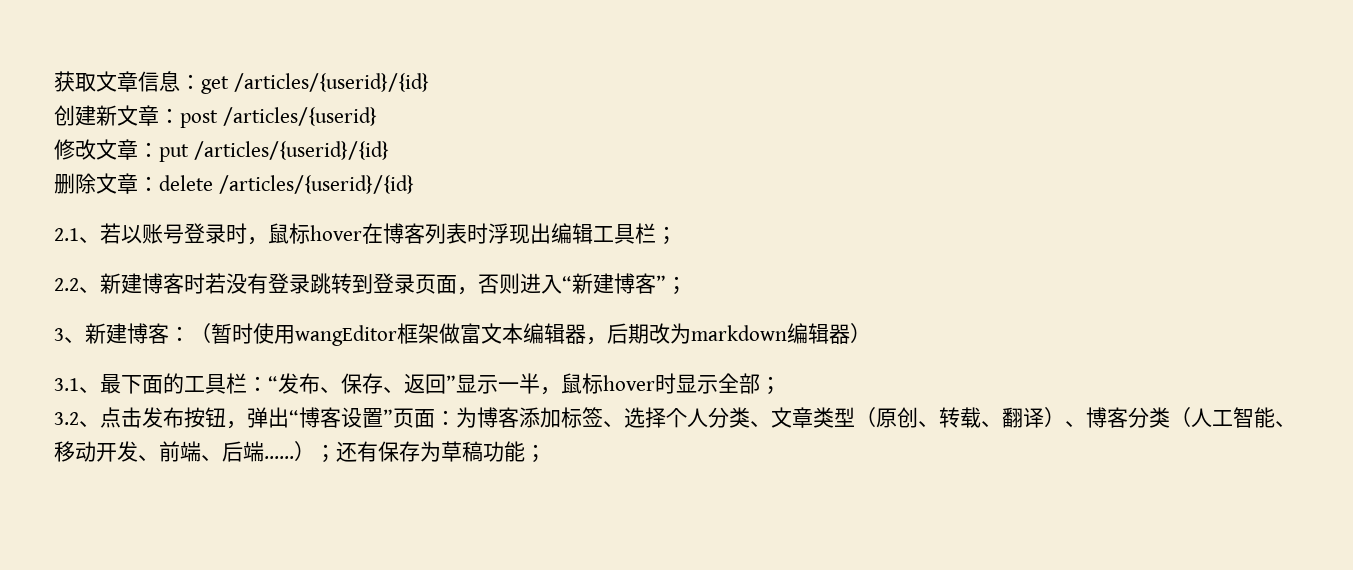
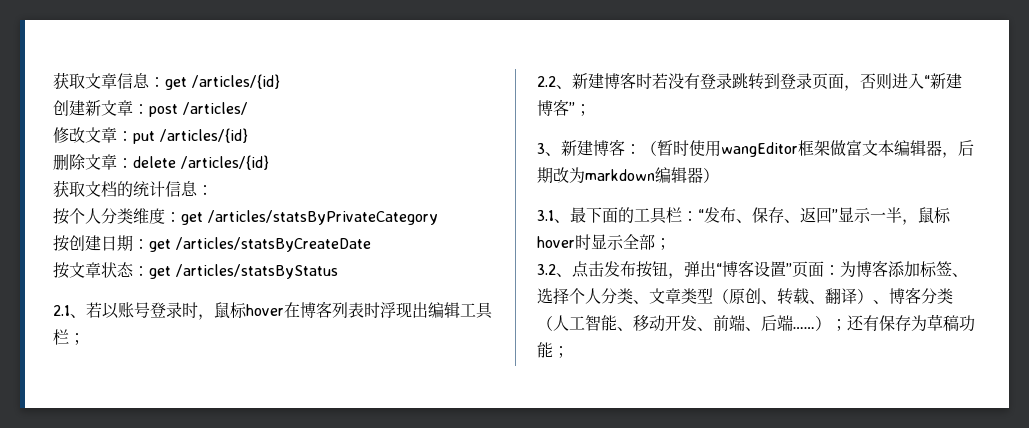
- 获取文章信息：get /articles/{userid}/{id}
+ 获取文章信息：get /articles/{id}
- 创建新文章：post /articles/{userid}
+ 创建新文章：post /articles/
- 修改文章：put /articles/{userid}/{id}
+ 修改文章：put /articles/{id}
- 删除文章：delete /articles/{userid}/{id}
+ 删除文章：delete /articles/{id}
+ 获取文档的统计信息：
+ 按个人分类维度：get /articles/statsByPrivateCategory
+ 按创建日期：get /articles/statsByCreateDate
+ 按文章状态：get /articles/statsByStatus

